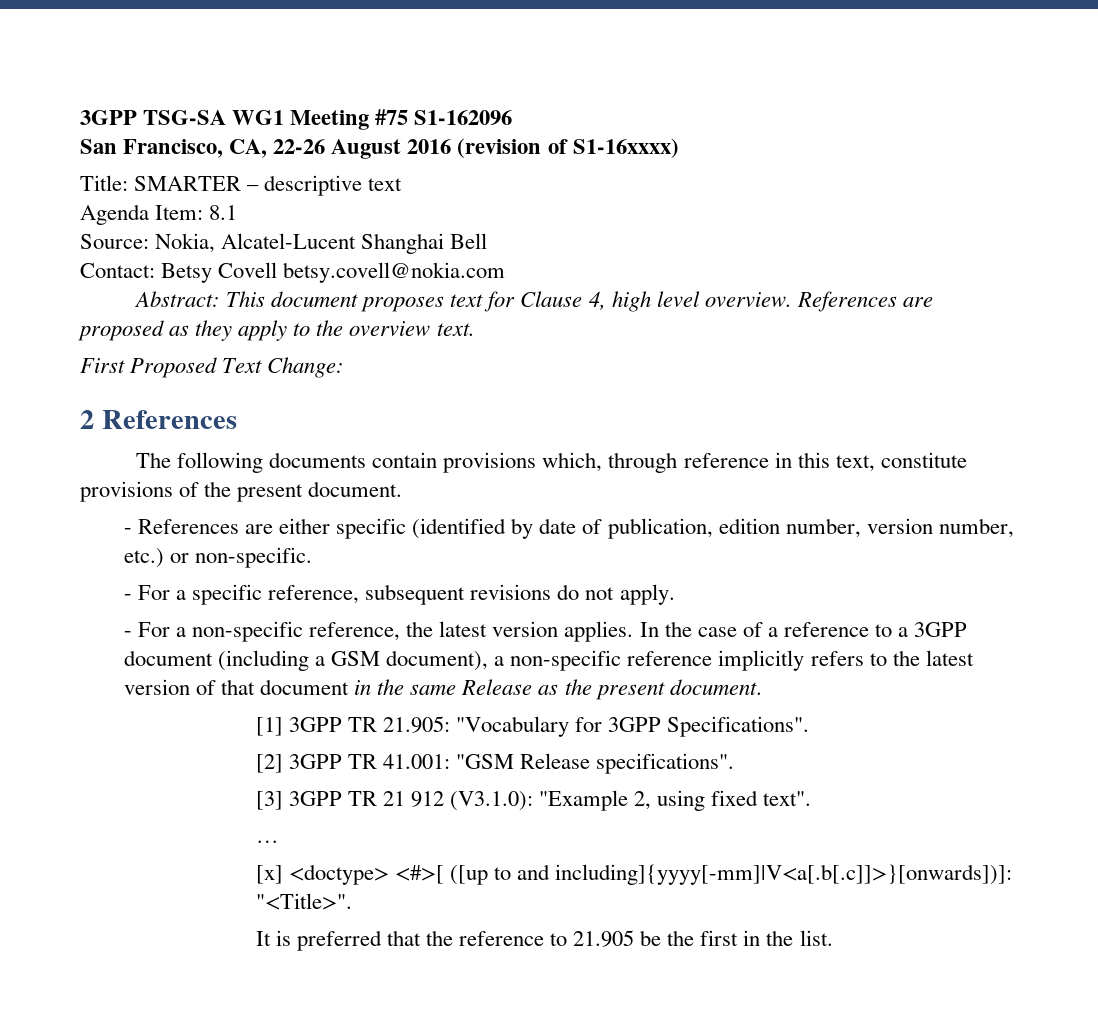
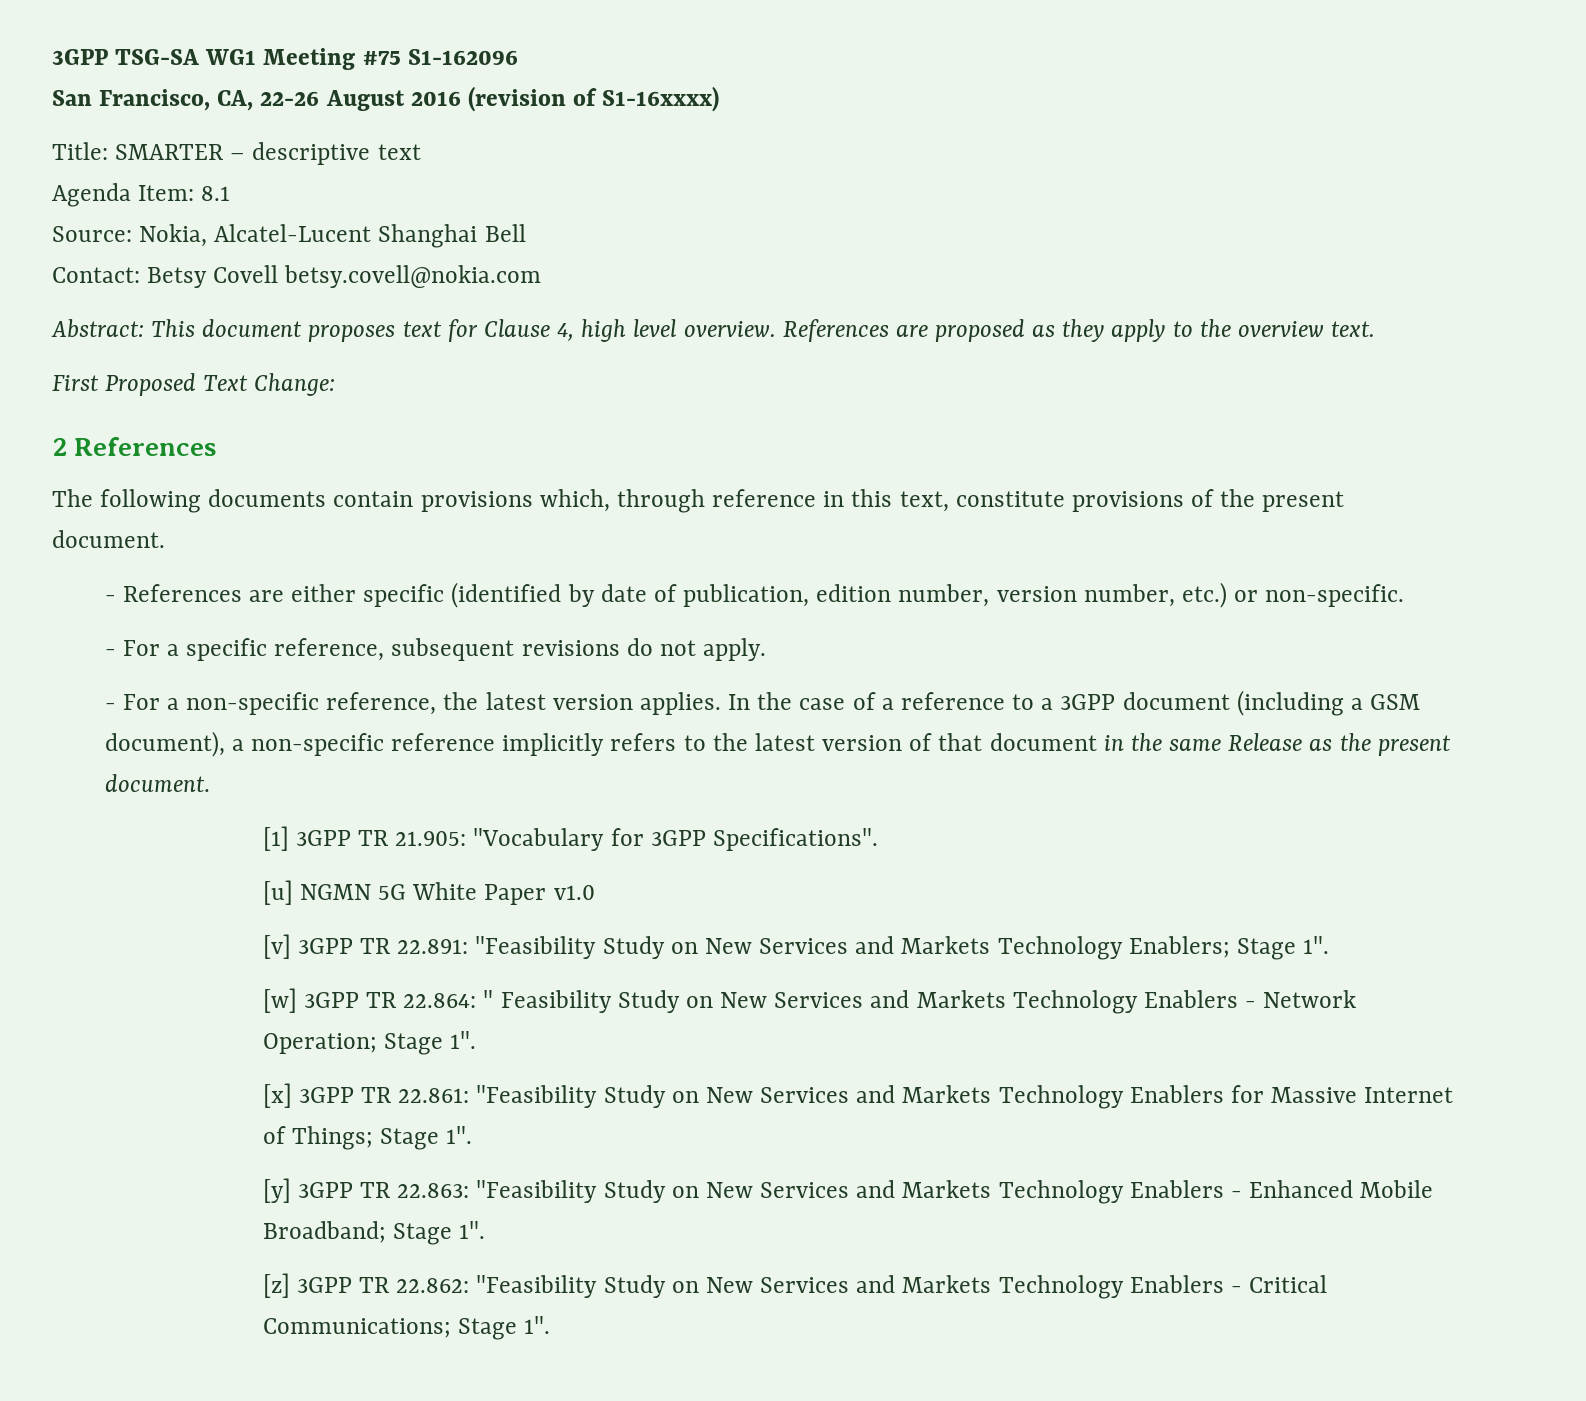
- [2] 3GPP TR 41.001: "GSM Release specifications".
- [3] 3GPP TR 21 912 (V3.1.0): "Example 2, using fixed text".
- …
- [x] <doctype> <#>[ ([up to and including]{yyyy[-mm]|V<a[.b[.c]]>}[onwards])]: "<Title>".
- It is preferred that the reference to 21.905 be the first in the list.
+ [u] NGMN 5G White Paper v1.0
+ [v] 3GPP TR 22.891: "Feasibility Study on New Services and Markets Technology Enablers; Stage 1".
+ [w] 3GPP TR 22.864: " Feasibility Study on New Services and Markets Technology Enablers - Network Operation; Stage 1".
+ [x] 3GPP TR 22.861: "Feasibility Study on New Services and Markets Technology Enablers for Massive Internet of Things; Stage 1".
+ [y] 3GPP TR 22.863: "Feasibility Study on New Services and Markets Technology Enablers - Enhanced Mobile Broadband; Stage 1".
+ [z] 3GPP TR 22.862: "Feasibility Study on New Services and Markets Technology Enablers - Critical Communications; Stage 1".

